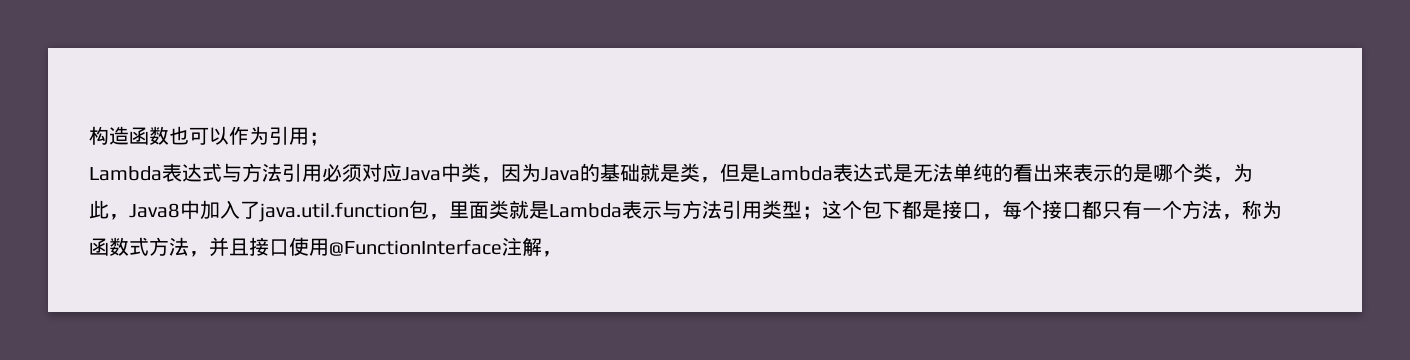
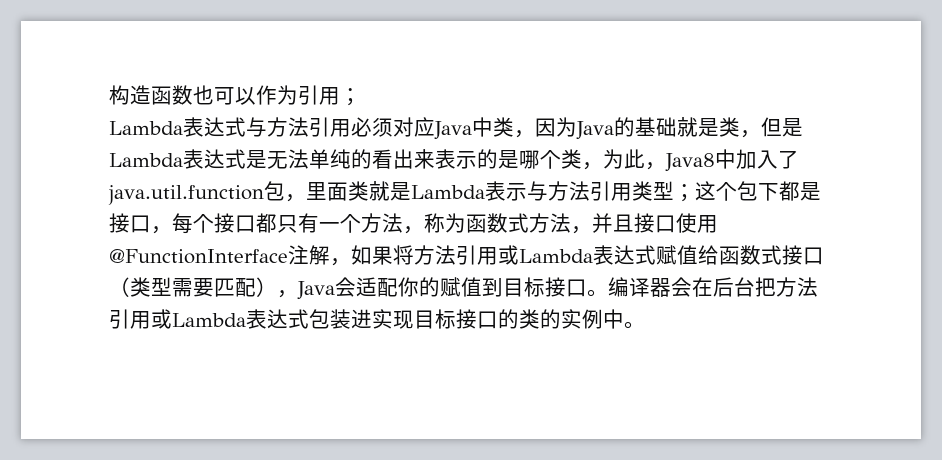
- 这个包下都是接口，每个接口都只有一个方法，称为函数式方法，并且接口使用@FunctionInterface注解，
+ 这个包下都是接口，每个接口都只有一个方法，称为函数式方法，并且接口使用@FunctionInterface注解，如果将方法引用或Lambda表达式赋值给函数式接口（类型需要匹配），Java会适配你的赋值到目标接口。编译器会在后台把方法引用或Lambda表达式包装进实现目标接口的类的实例中。

